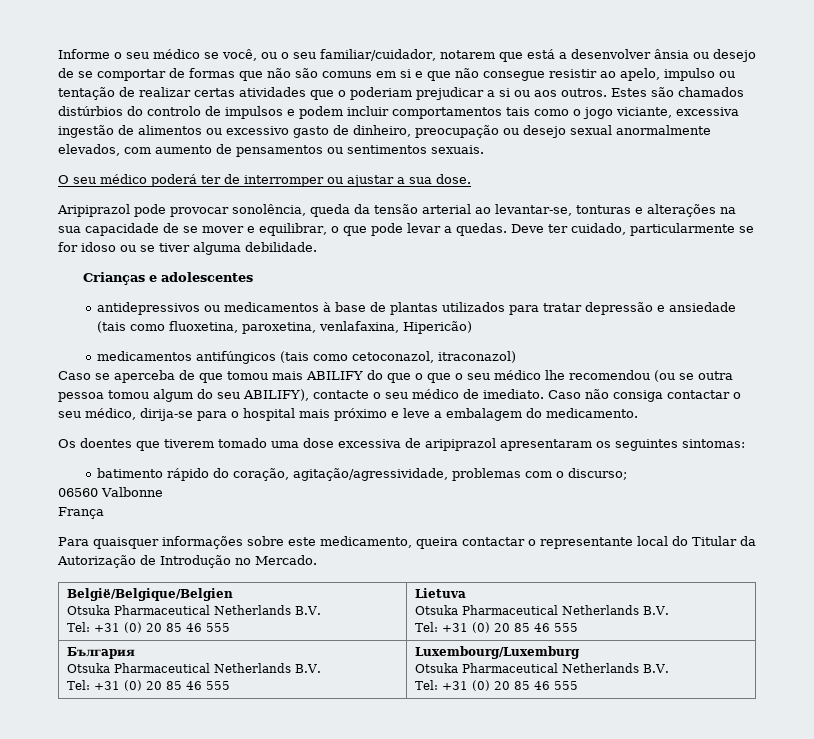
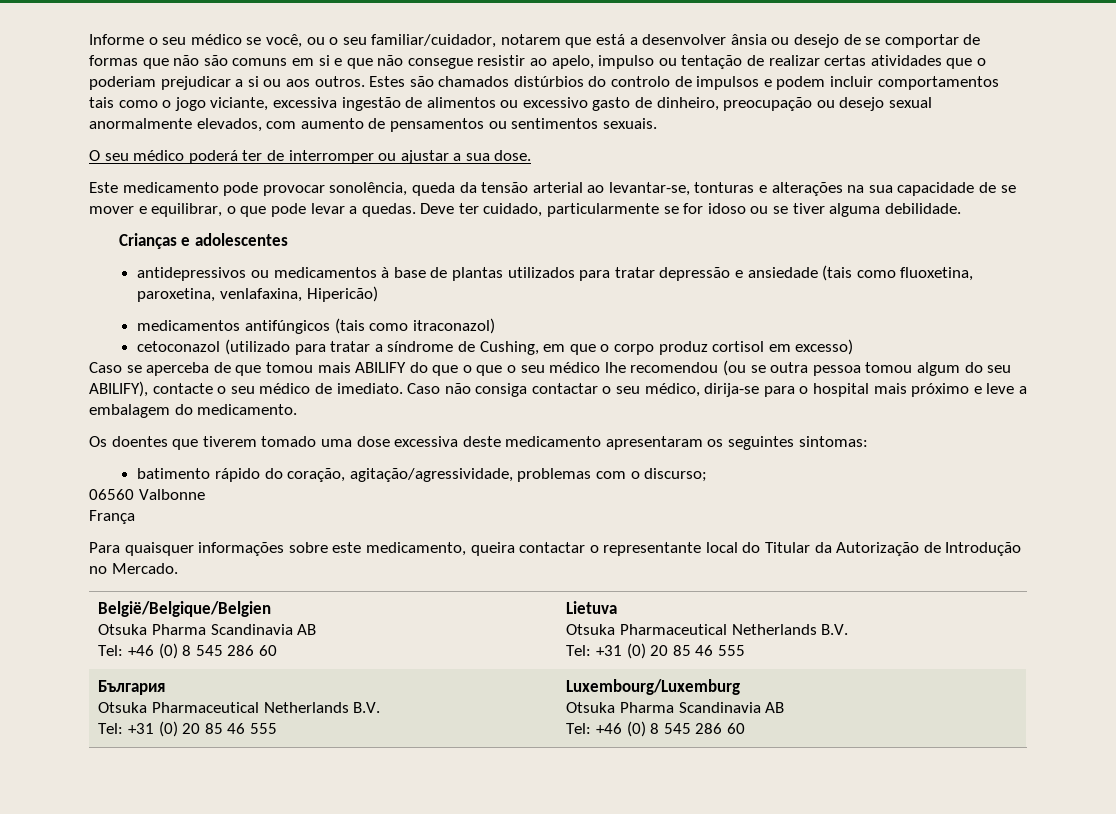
- Aripiprazol pode provocar sonolência, queda da tensão arterial ao levantar-se, tonturas e alterações na sua capacidade de se mover e equilibrar, o que pode levar a quedas.
+ Este medicamento pode provocar sonolência, queda da tensão arterial ao levantar-se, tonturas e alterações na sua capacidade de se mover e equilibrar, o que pode levar a quedas.
- medicamentos antifúngicos (tais como cetoconazol, itraconazol)
+ medicamentos antifúngicos (tais como itraconazol)
+ cetoconazol (utilizado para tratar a síndrome de Cushing, em que o corpo produz cortisol em excesso)
- Os doentes que tiverem tomado uma dose excessiva de aripiprazol apresentaram os seguintes sintomas:
+ Os doentes que tiverem tomado uma dose excessiva deste medicamento apresentaram os seguintes sintomas:
  België/Belgique/Belgien
- Otsuka Pharmaceutical Netherlands B.V.
- Tel: +31 (0) 20 85 46 555 | Lietuva
+ Otsuka Pharma Scandinavia AB
+ Tel: +46 (0) 8 545 286 60 | Lietuva
  България
  Otsuka Pharmaceutical Netherlands B.V.
  Tel: +31 (0) 20 85 46 555 | Luxembourg/Luxemburg
- Otsuka Pharmaceutical Netherlands B.V.
- Tel: +31 (0) 20 85 46 555
+ Otsuka Pharma Scandinavia AB
+ Tel: +46 (0) 8 545 286 60

